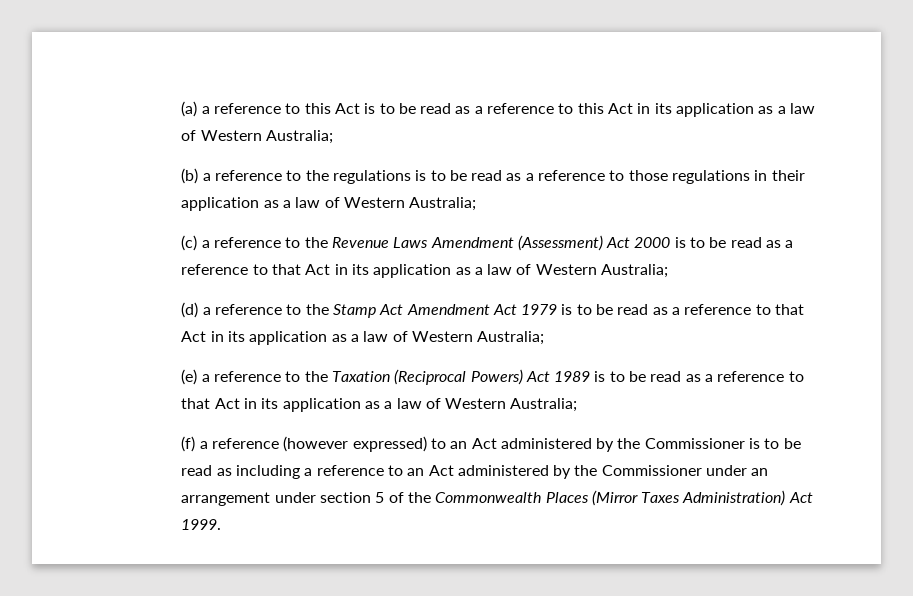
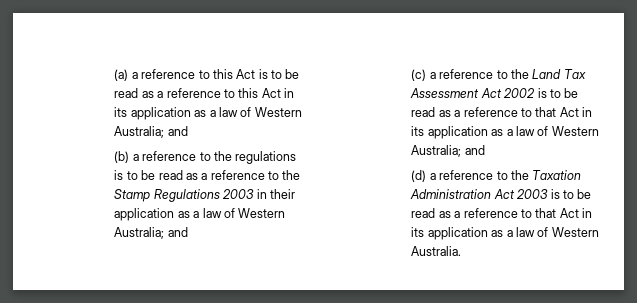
- (a) a reference to this Act is to be read as a reference to this Act in its application as a law of Western Australia;
+ (a) a reference to this Act is to be read as a reference to this Act in its application as a law of Western Australia; and
- (b) a reference to the regulations is to be read as a reference to those regulations in their application as a law of Western Australia;
+ (b) a reference to the regulations is to be read as a reference to the Stamp Regulations 2003 in their application as a law of Western Australia; and
- (c) a reference to the Revenue Laws Amendment (Assessment) Act 2000 is to be read as a reference to that Act in its application as a law of Western Australia;
+ (c) a reference to the Land Tax Assessment Act 2002 is to be read as a reference to that Act in its application as a law of Western Australia; and
- (d) a reference to the Stamp Act Amendment Act 1979 is to be read as a reference to that Act in its application as a law of Western Australia;
- (e) a reference to the Taxation (Reciprocal Powers) Act 1989 is to be read as a reference to that Act in its application as a law of Western Australia;
- (f) a reference (however expressed) to an Act administered by the Commissioner is to be read as including a reference to an Act administered by the Commissioner under an arrangement under section 5 of the Commonwealth Places (Mirror Taxes Administration) Act 1999.
+ (d) a reference to the Taxation Administration Act 2003 is to be read as a reference to that Act in its application as a law of Western Australia.

